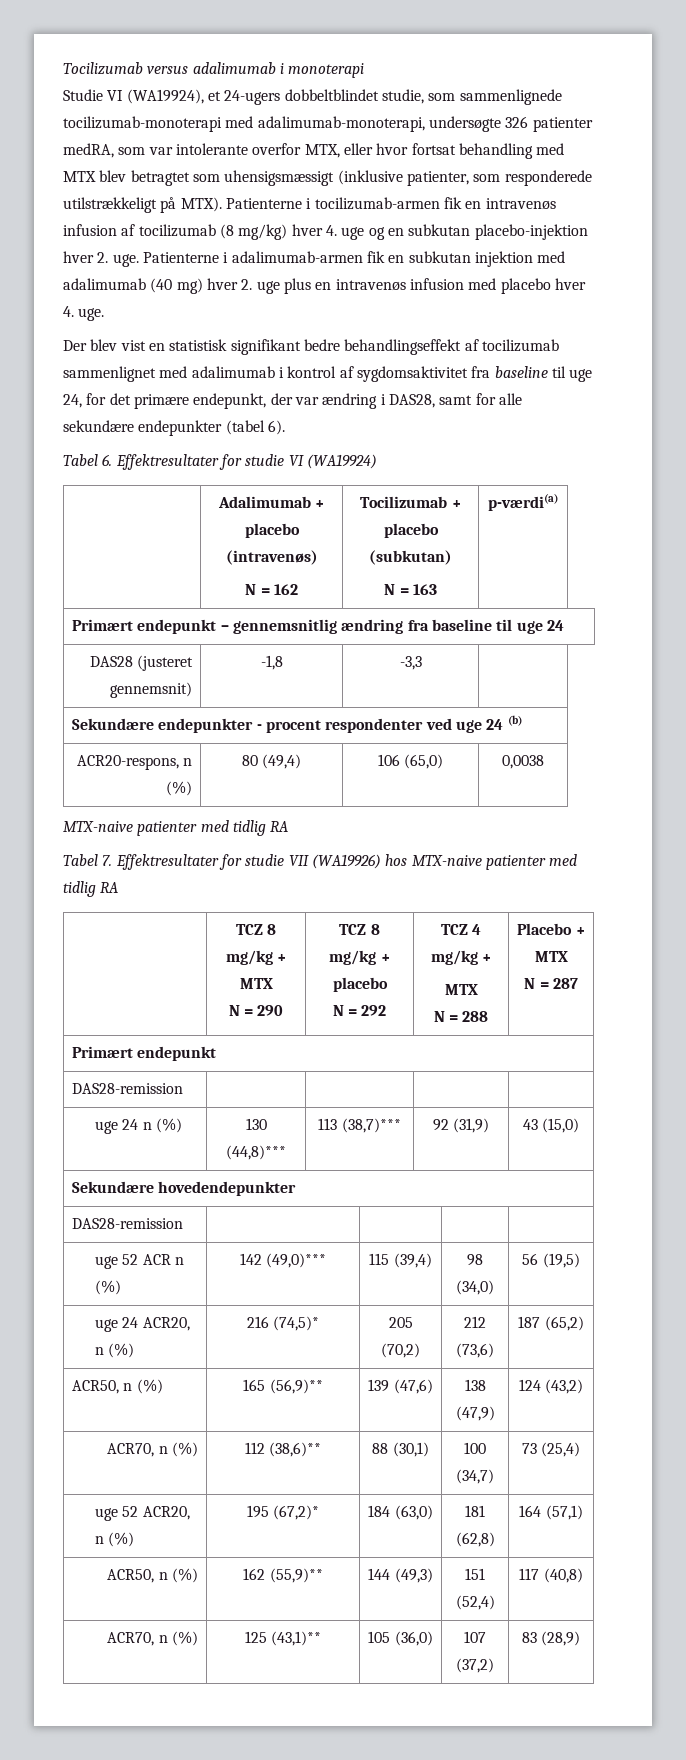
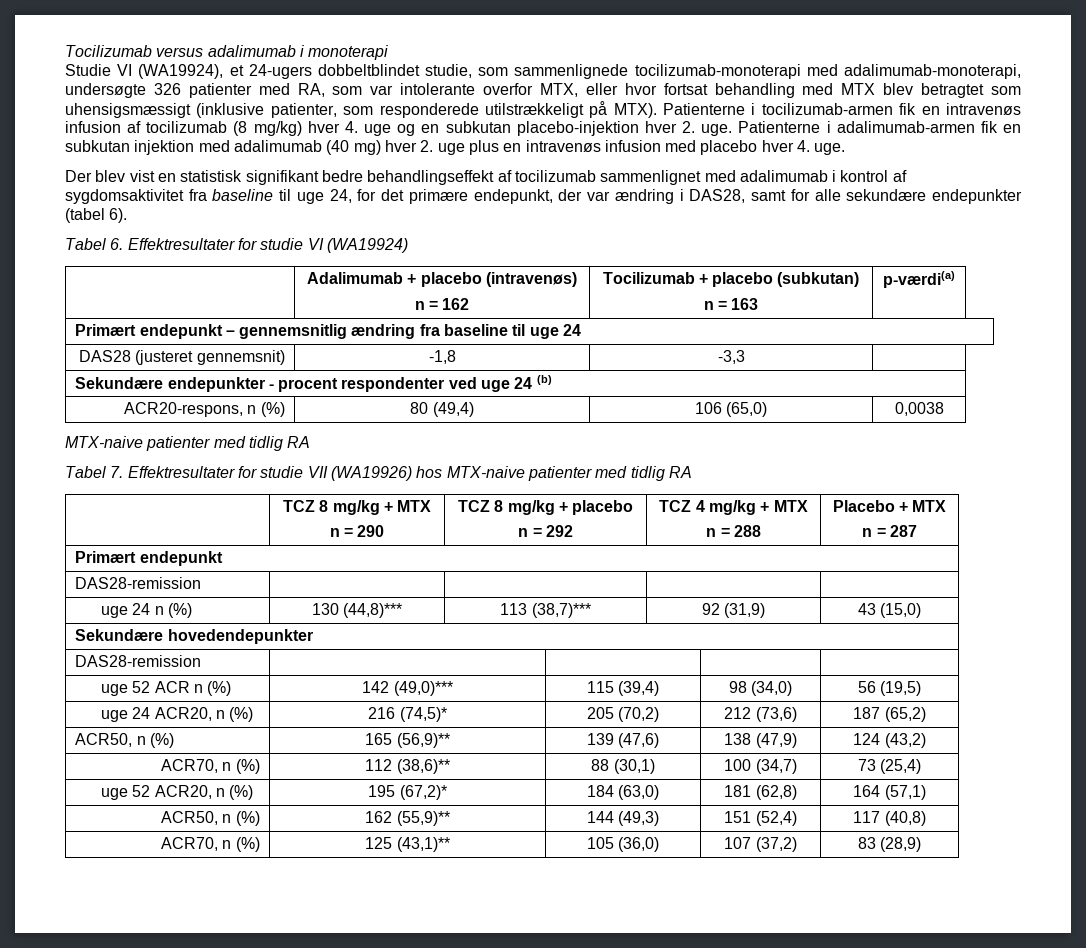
- Studie VI (WA19924), et 24-ugers dobbeltblindet studie, som sammenlignede tocilizumab-monoterapi med adalimumab-monoterapi, undersøgte 326 patienter medRA, som var intolerante overfor MTX, eller hvor fortsat behandling med MTX blev betragtet som uhensigsmæssigt (inklusive patienter, som responderede utilstrækkeligt på MTX).
+ Studie VI (WA19924), et 24-ugers dobbeltblindet studie, som sammenlignede tocilizumab-monoterapi med adalimumab-monoterapi, undersøgte 326 patienter med RA, som var intolerante overfor MTX, eller hvor fortsat behandling med MTX blev betragtet som uhensigsmæssigt (inklusive patienter, som responderede utilstrækkeligt på MTX).
  | Adalimumab + placebo (intravenøs)
- N = 162 | Tocilizumab + placebo (subkutan)
- N = 163 | p-værdi(a)
+ n = 162 | Tocilizumab + placebo (subkutan)
+ n = 163 | p-værdi(a)
  | TCZ 8 mg/kg + MTX
- N = 290 | TCZ 8 mg/kg + placebo
- N = 292 | TCZ 4 mg/kg +
- MTX
- N = 288 | Placebo + MTX
- N = 287
+ n = 290 | TCZ 8 mg/kg + placebo
+ n = 292 | TCZ 4 mg/kg + MTX
+ n = 288 | Placebo + MTX
+ n = 287

